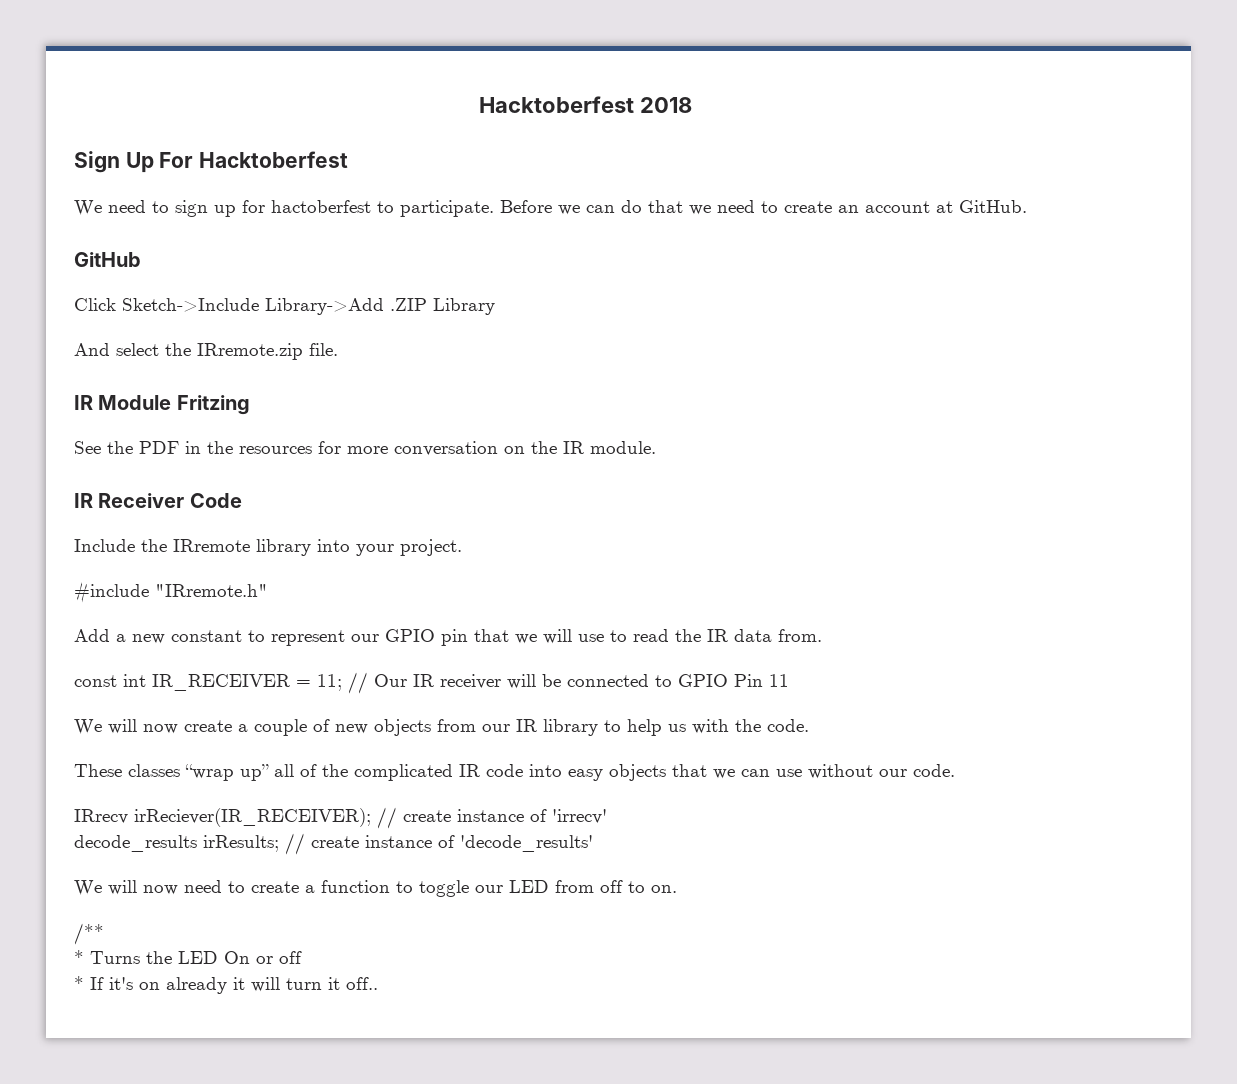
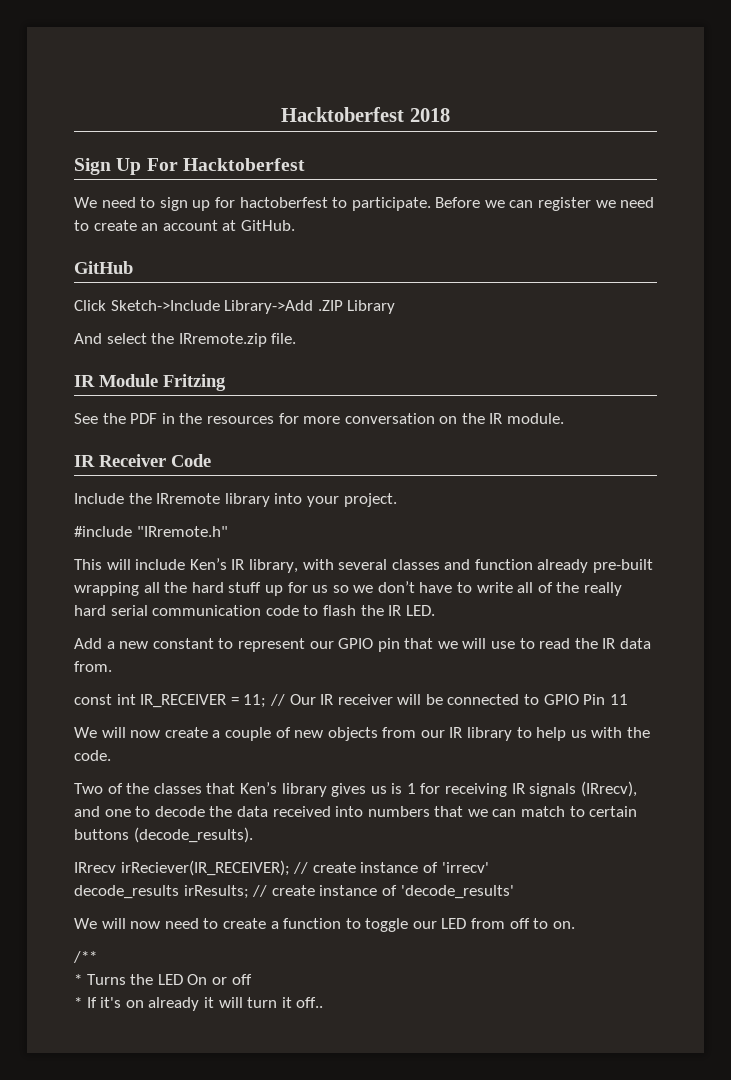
- Before we can do that we need to create an account at GitHub.
+ Before we can register we need to create an account at GitHub.
+ This will include Ken’s IR library, with several classes and function already pre-built wrapping all the hard stuff up for us so we don’t have to write all of the really hard serial communication code to flash the IR LED.
- These classes “wrap up” all of the complicated IR code into easy objects that we can use without our code.
+ Two of the classes that Ken’s library gives us is 1 for receiving IR signals (IRrecv), and one to decode the data received into numbers that we can match to certain buttons (decode_results).

